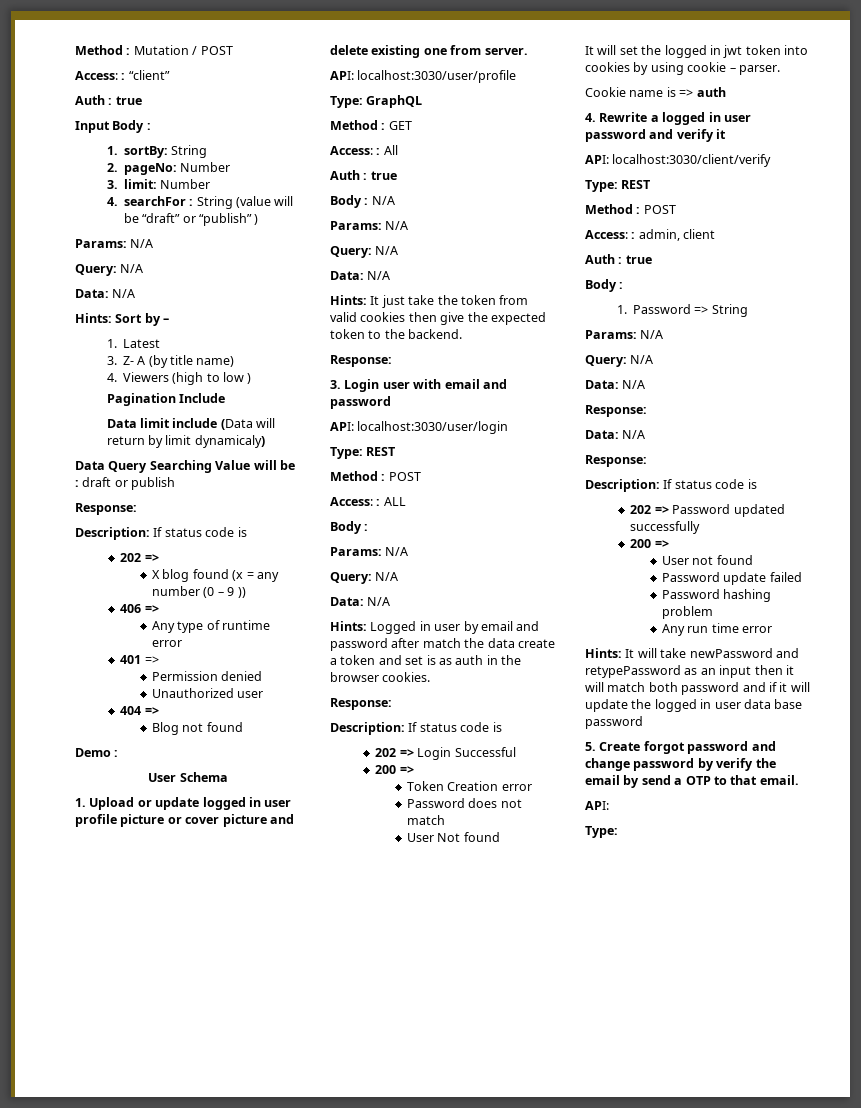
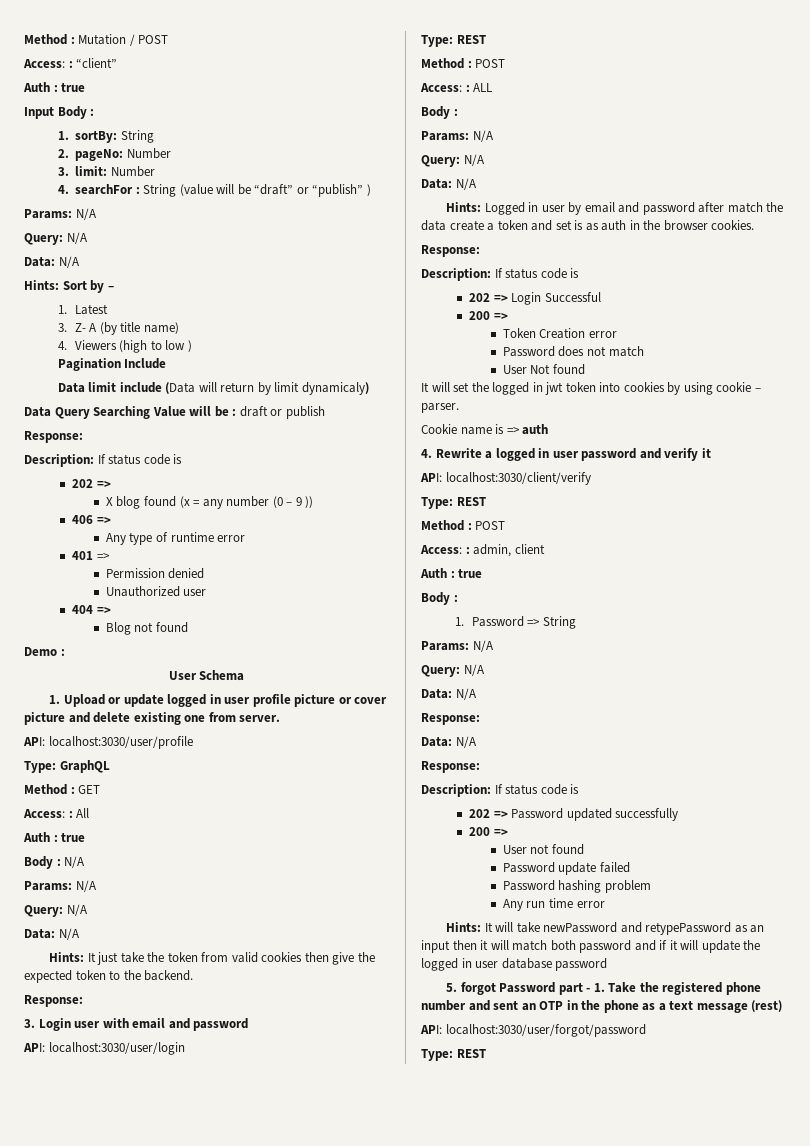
- Hints: It will take newPassword and retypePassword as an input then it will match both password and if it will update the logged in user data base password
+ Hints: It will take newPassword and retypePassword as an input then it will match both password and if it will update the logged in user database password
- 5. Create forgot password and change password by verify the email by send a OTP to that email.
- API:
- Type:
+ 5. forgot Password part - 1. Take the registered phone number and sent an OTP in the phone as a text message (rest)
+ API: localhost:3030/user/forgot/password
+ Type: REST

